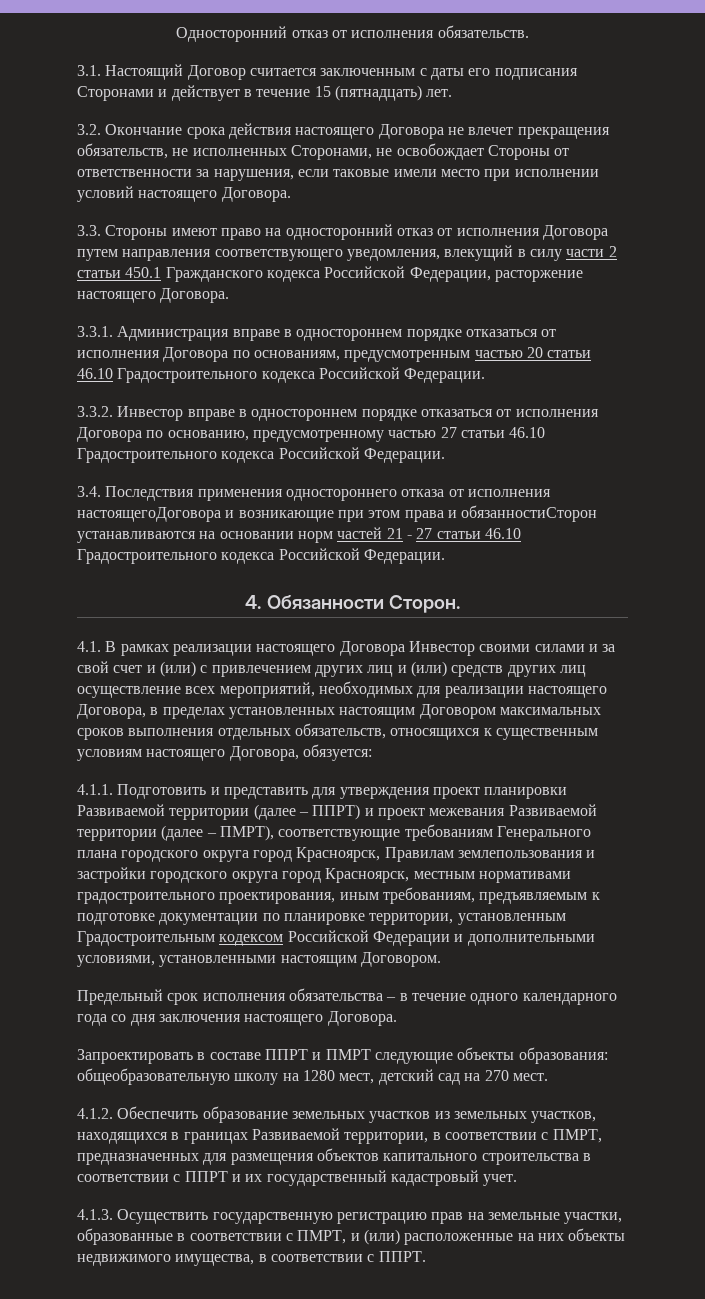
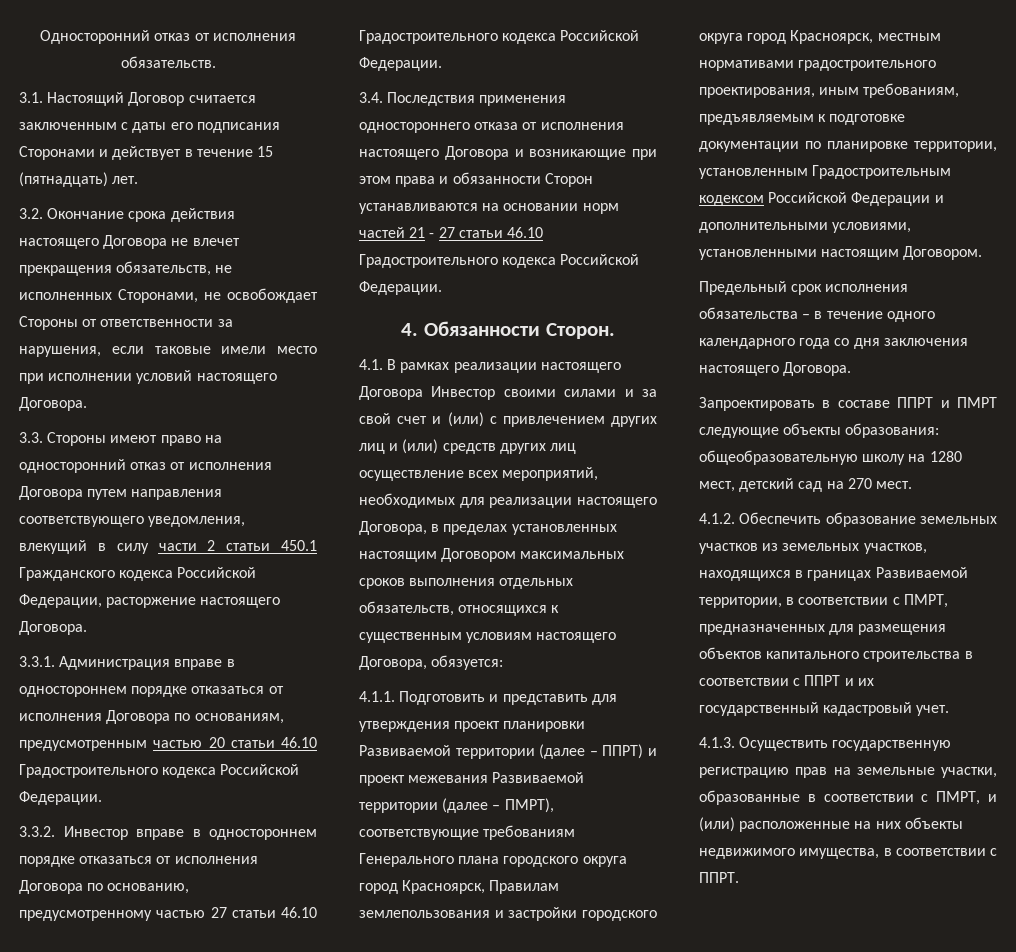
- 3.4. Последствия применения одностороннего отказа от исполнения настоящегоДоговора и возникающие при этом права и обязанностиСторон устанавливаются на основании норм частей 21 - 27 статьи 46.10 Градостроительного кодекса Российской Федерации.
+ 3.4. Последствия применения одностороннего отказа от исполнения настоящего Договора и возникающие при этом права и обязанности Сторон устанавливаются на основании норм частей 21 - 27 статьи 46.10 Градостроительного кодекса Российской Федерации.

